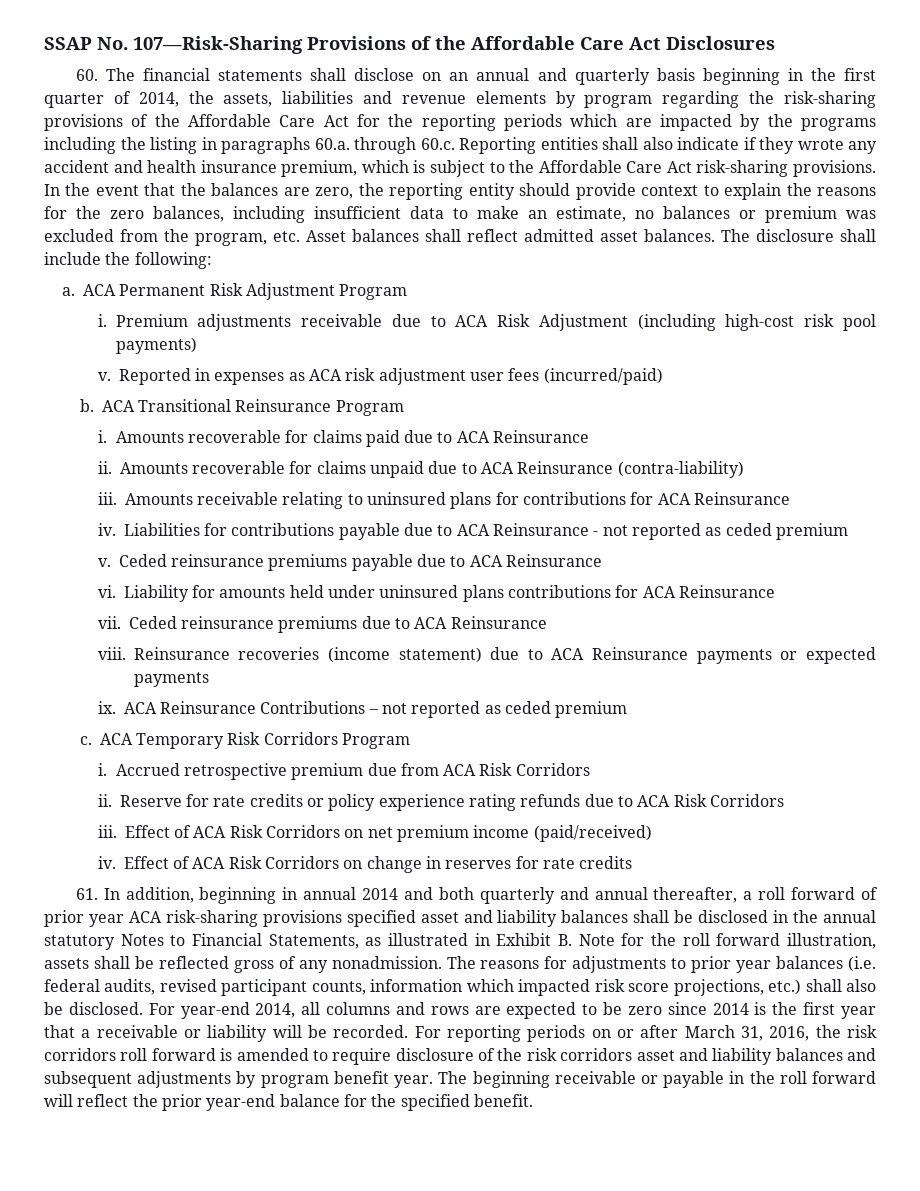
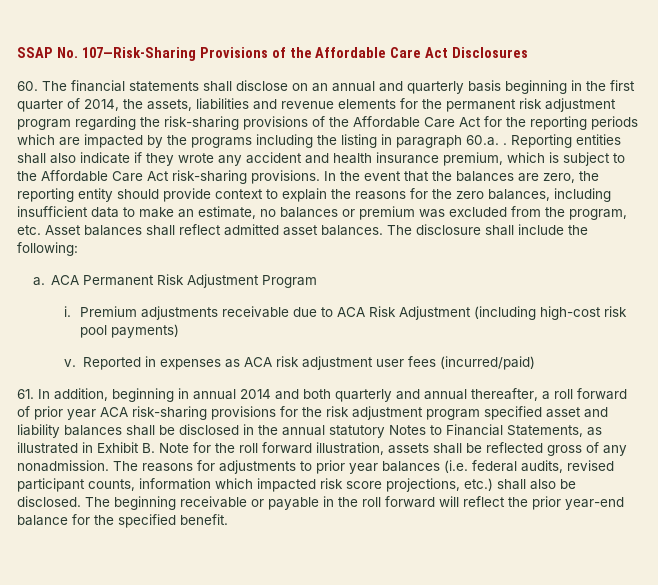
- 60. The financial statements shall disclose on an annual and quarterly basis beginning in the first quarter of 2014, the assets, liabilities and revenue elements by program regarding the risk-sharing provisions of the Affordable Care Act for the reporting periods which are impacted by the programs including the listing in paragraphs 60.a. through 60.c. Reporting entities shall also indicate if they wrote any accident and health insurance premium, which is subject to the Affordable Care Act risk-sharing provisions.
+ 60. The financial statements shall disclose on an annual and quarterly basis beginning in the first quarter of 2014, the assets, liabilities and revenue elements for the permanent risk adjustment program regarding the risk-sharing provisions of the Affordable Care Act for the reporting periods which are impacted by the programs including the listing in paragraph 60.a. . Reporting entities shall also indicate if they wrote any accident and health insurance premium, which is subject to the Affordable Care Act risk-sharing provisions.
- b. ACA Transitional Reinsurance Program
- i. Amounts recoverable for claims paid due to ACA Reinsurance
- ii. Amounts recoverable for claims unpaid due to ACA Reinsurance (contra-liability)
- iii. Amounts receivable relating to uninsured plans for contributions for ACA Reinsurance
- iv. Liabilities for contributions payable due to ACA Reinsurance - not reported as ceded premium
- v. Ceded reinsurance premiums payable due to ACA Reinsurance
- vi. Liability for amounts held under uninsured plans contributions for ACA Reinsurance
- vii. Ceded reinsurance premiums due to ACA Reinsurance
- viii. Reinsurance recoveries (income statement) due to ACA Reinsurance payments or expected payments
- ix. ACA Reinsurance Contributions – not reported as ceded premium
- c. ACA Temporary Risk Corridors Program
- i. Accrued retrospective premium due from ACA Risk Corridors
- ii. Reserve for rate credits or policy experience rating refunds due to ACA Risk Corridors
- iii. Effect of ACA Risk Corridors on net premium income (paid/received)
- iv. Effect of ACA Risk Corridors on change in reserves for rate credits
- 61. In addition, beginning in annual 2014 and both quarterly and annual thereafter, a roll forward of prior year ACA risk-sharing provisions specified asset and liability balances shall be disclosed in the annual statutory Notes to Financial Statements, as illustrated in Exhibit B. Note for the roll forward illustration, assets shall be reflected gross of any nonadmission.
+ 61. In addition, beginning in annual 2014 and both quarterly and annual thereafter, a roll forward of prior year ACA risk-sharing provisions for the risk adjustment program specified asset and liability balances shall be disclosed in the annual statutory Notes to Financial Statements, as illustrated in Exhibit B. Note for the roll forward illustration, assets shall be reflected gross of any nonadmission.
- For year-end 2014, all columns and rows are expected to be zero since 2014 is the first year that a receivable or liability will be recorded. For reporting periods on or after March 31, 2016, the risk corridors roll forward is amended to require disclosure of the risk corridors asset and liability balances and subsequent adjustments by program benefit year.

